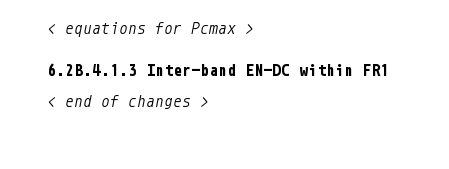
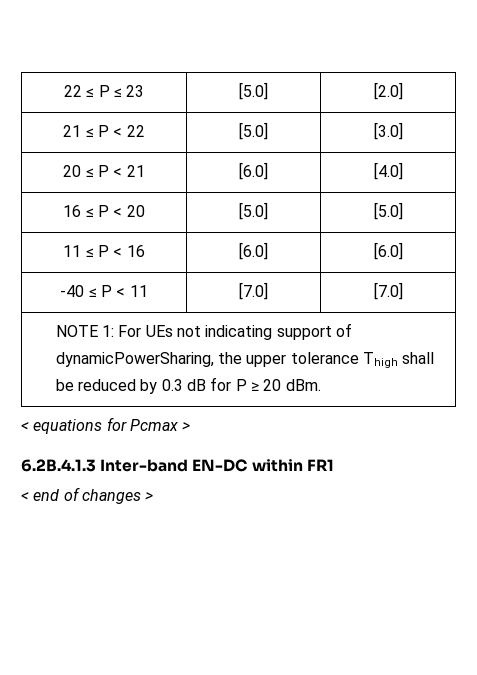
+ 22 ≤ P ≤ 23 | [5.0] | [2.0]
+ 21 ≤ P < 22 | [5.0] | [3.0]
+ 20 ≤ P < 21 | [6.0] | [4.0]
+ 16 ≤ P < 20 | [5.0] | [5.0]
+ 11 ≤ P < 16 | [6.0] | [6.0]
+ -40 ≤ P < 11 | [7.0] | [7.0]
+ NOTE 1: For UEs not indicating support of dynamicPowerSharing, the upper tolerance Thigh shall be reduced by 0.3 dB for P ≥ 20 dBm.

